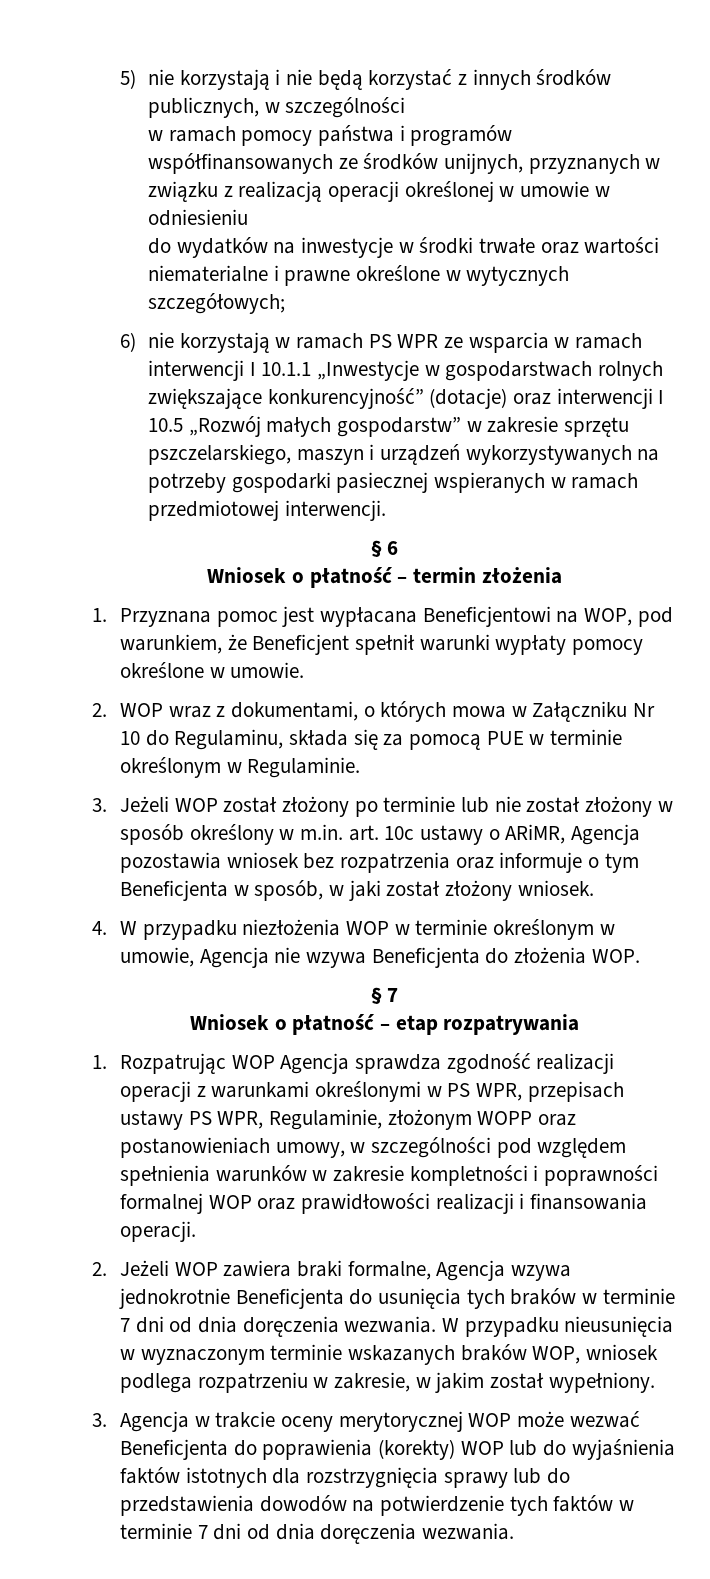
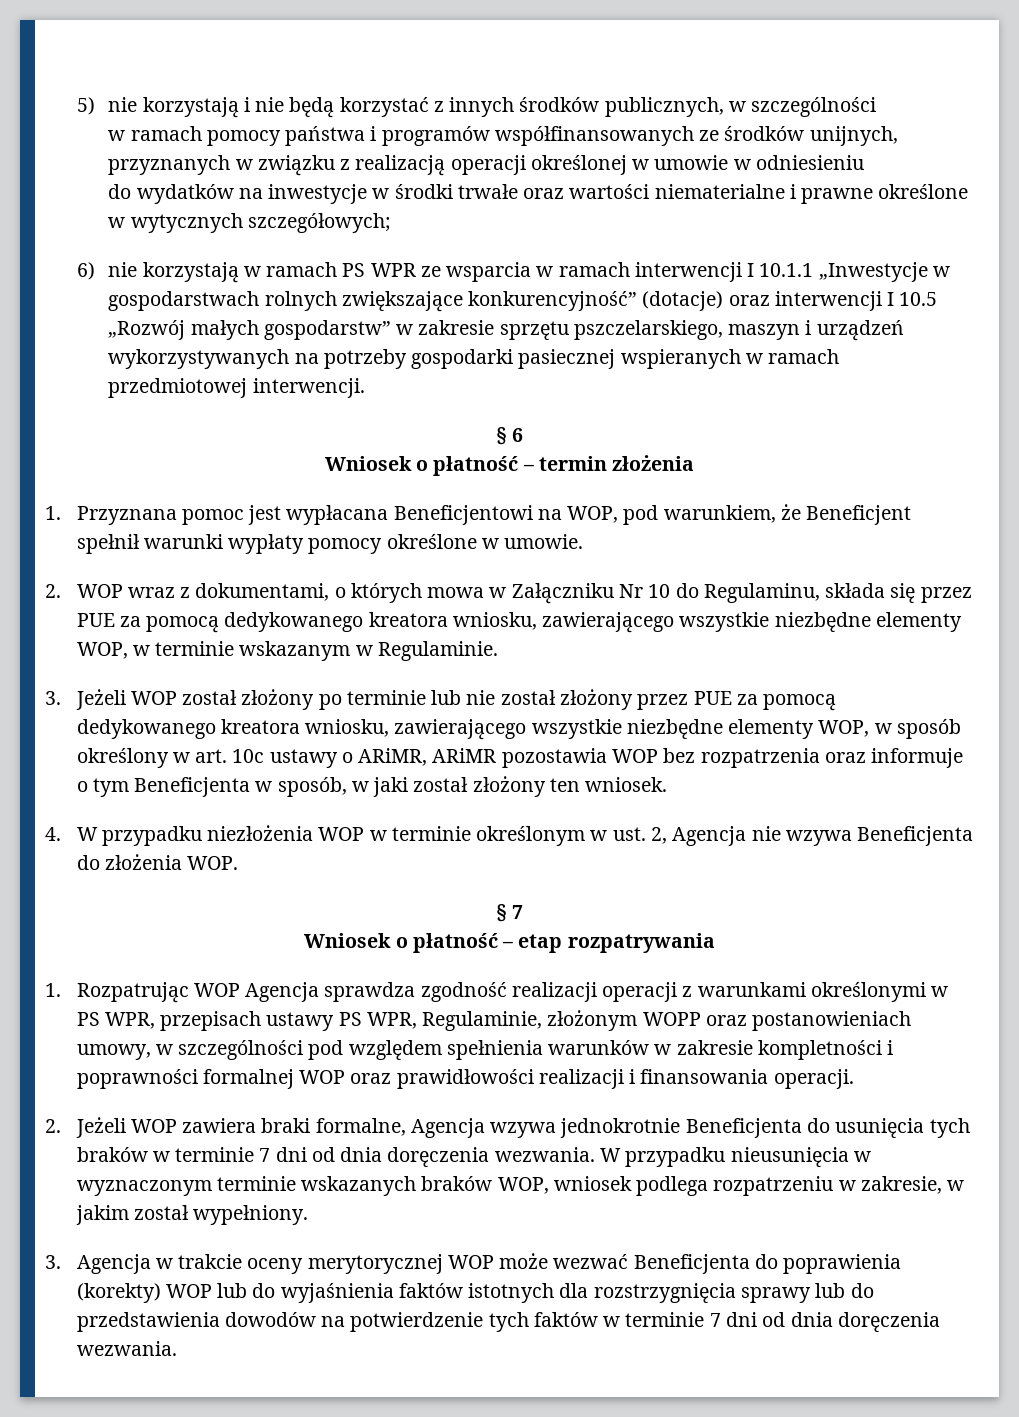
- 2. WOP wraz z dokumentami, o których mowa w Załączniku Nr 10 do Regulaminu, składa się za pomocą PUE w terminie określonym w Regulaminie.
+ 2. WOP wraz z dokumentami, o których mowa w Załączniku Nr 10 do Regulaminu, składa się przez PUE za pomocą dedykowanego kreatora wniosku, zawierającego wszystkie niezbędne elementy WOP, w terminie wskazanym w Regulaminie.
- 3. Jeżeli WOP został złożony po terminie lub nie został złożony w sposób określony w m.in. art. 10c ustawy o ARiMR, Agencja pozostawia wniosek bez rozpatrzenia oraz informuje o tym Beneficjenta w sposób, w jaki został złożony wniosek.
+ 3. Jeżeli WOP został złożony po terminie lub nie został złożony przez PUE za pomocą dedykowanego kreatora wniosku, zawierającego wszystkie niezbędne elementy WOP, w sposób określony w art. 10c ustawy o ARiMR, ARiMR pozostawia WOP bez rozpatrzenia oraz informuje o tym Beneficjenta w sposób, w jaki został złożony ten wniosek.
- 4. W przypadku niezłożenia WOP w terminie określonym w umowie, Agencja nie wzywa Beneficjenta do złożenia WOP.
+ 4. W przypadku niezłożenia WOP w terminie określonym w ust. 2, Agencja nie wzywa Beneficjenta do złożenia WOP.

